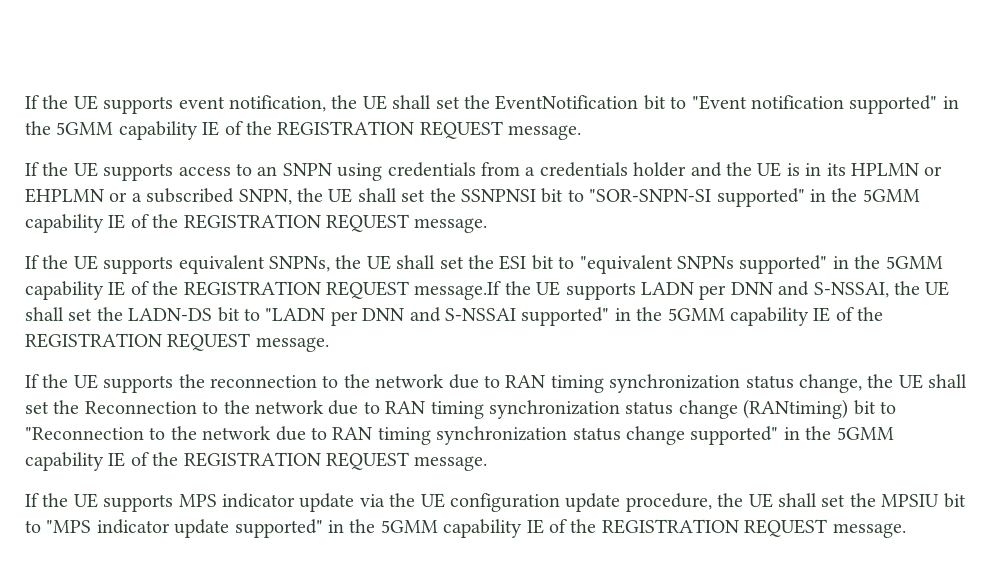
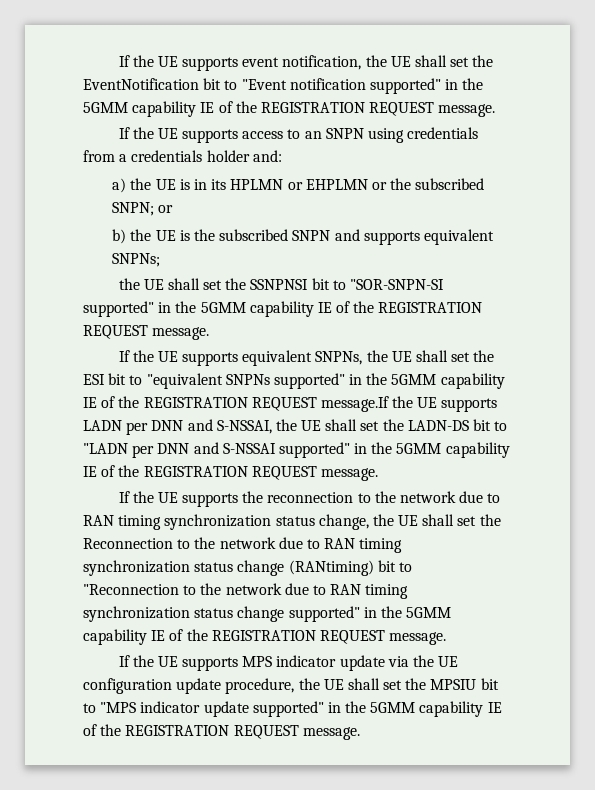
- If the UE supports access to an SNPN using credentials from a credentials holder and the UE is in its HPLMN or EHPLMN or a subscribed SNPN, the UE shall set the SSNPNSI bit to "SOR-SNPN-SI supported" in the 5GMM capability IE of the REGISTRATION REQUEST message.
+ If the UE supports access to an SNPN using credentials from a credentials holder and:
+ a) the UE is in its HPLMN or EHPLMN or the subscribed SNPN; or
+ b) the UE is the subscribed SNPN and supports equivalent SNPNs;
+ the UE shall set the SSNPNSI bit to "SOR-SNPN-SI supported" in the 5GMM capability IE of the REGISTRATION REQUEST message.

